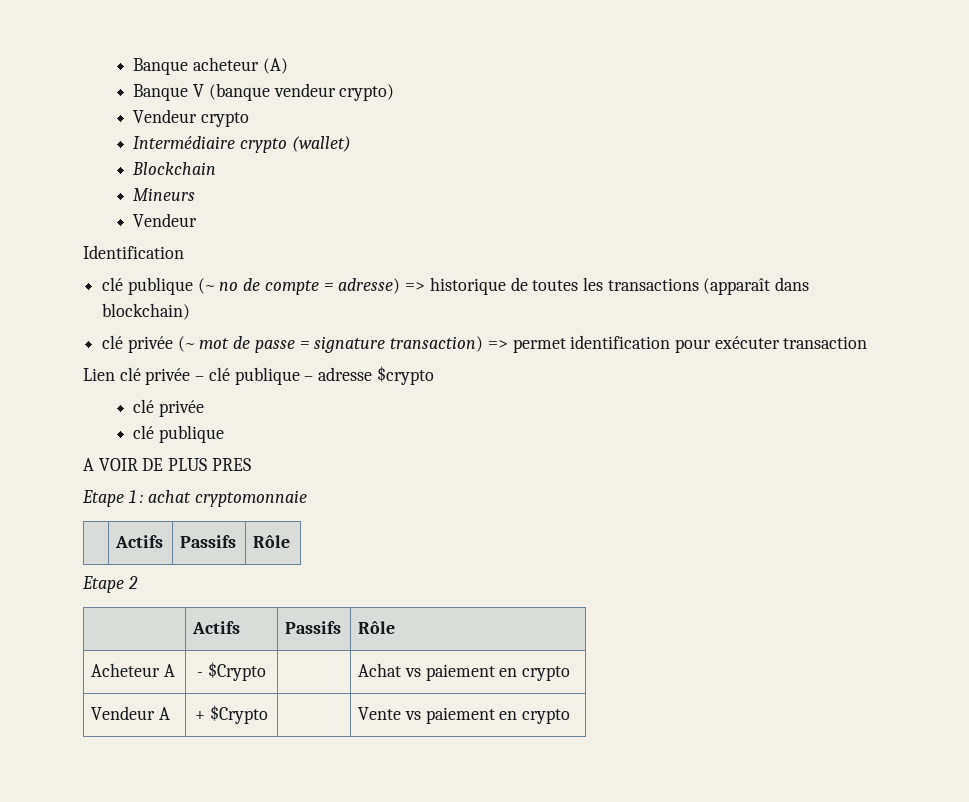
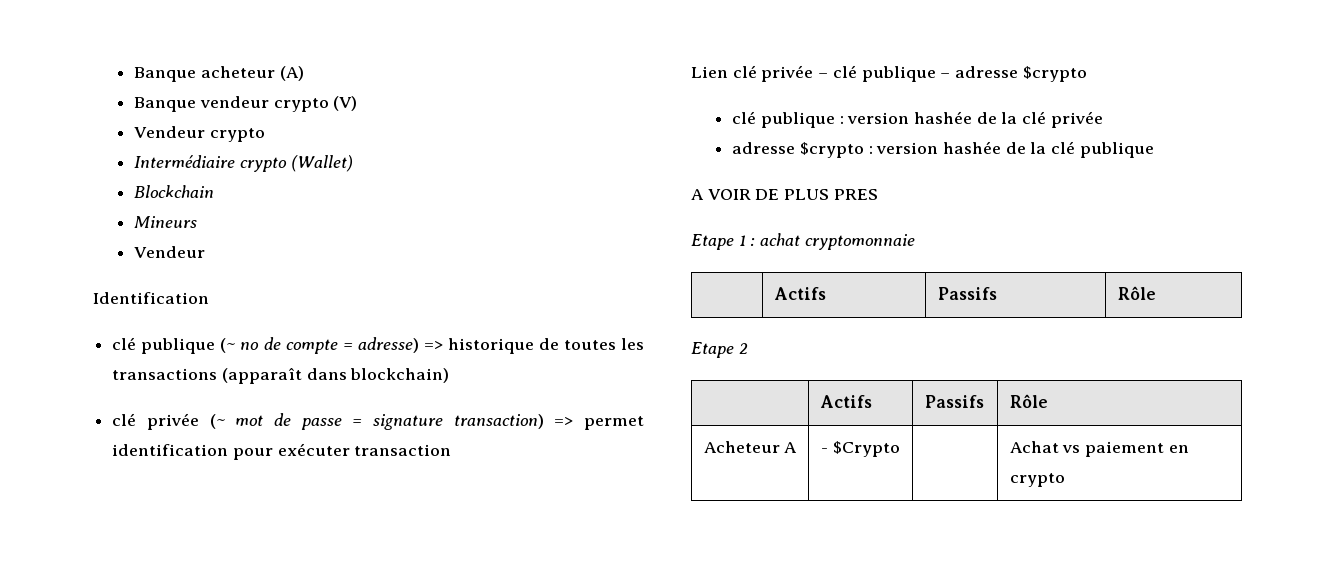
- Banque V (banque vendeur crypto)
+ Banque vendeur crypto (V)
- Intermédiaire crypto (wallet)
+ Intermédiaire crypto (Wallet)
  Lien clé privée – clé publique – adresse $crypto
- clé privée
- clé publique
+ clé publique : version hashée de la clé privée
+ adresse $crypto : version hashée de la clé publique
- Vendeur A | + $Crypto | | Vente vs paiement en crypto

